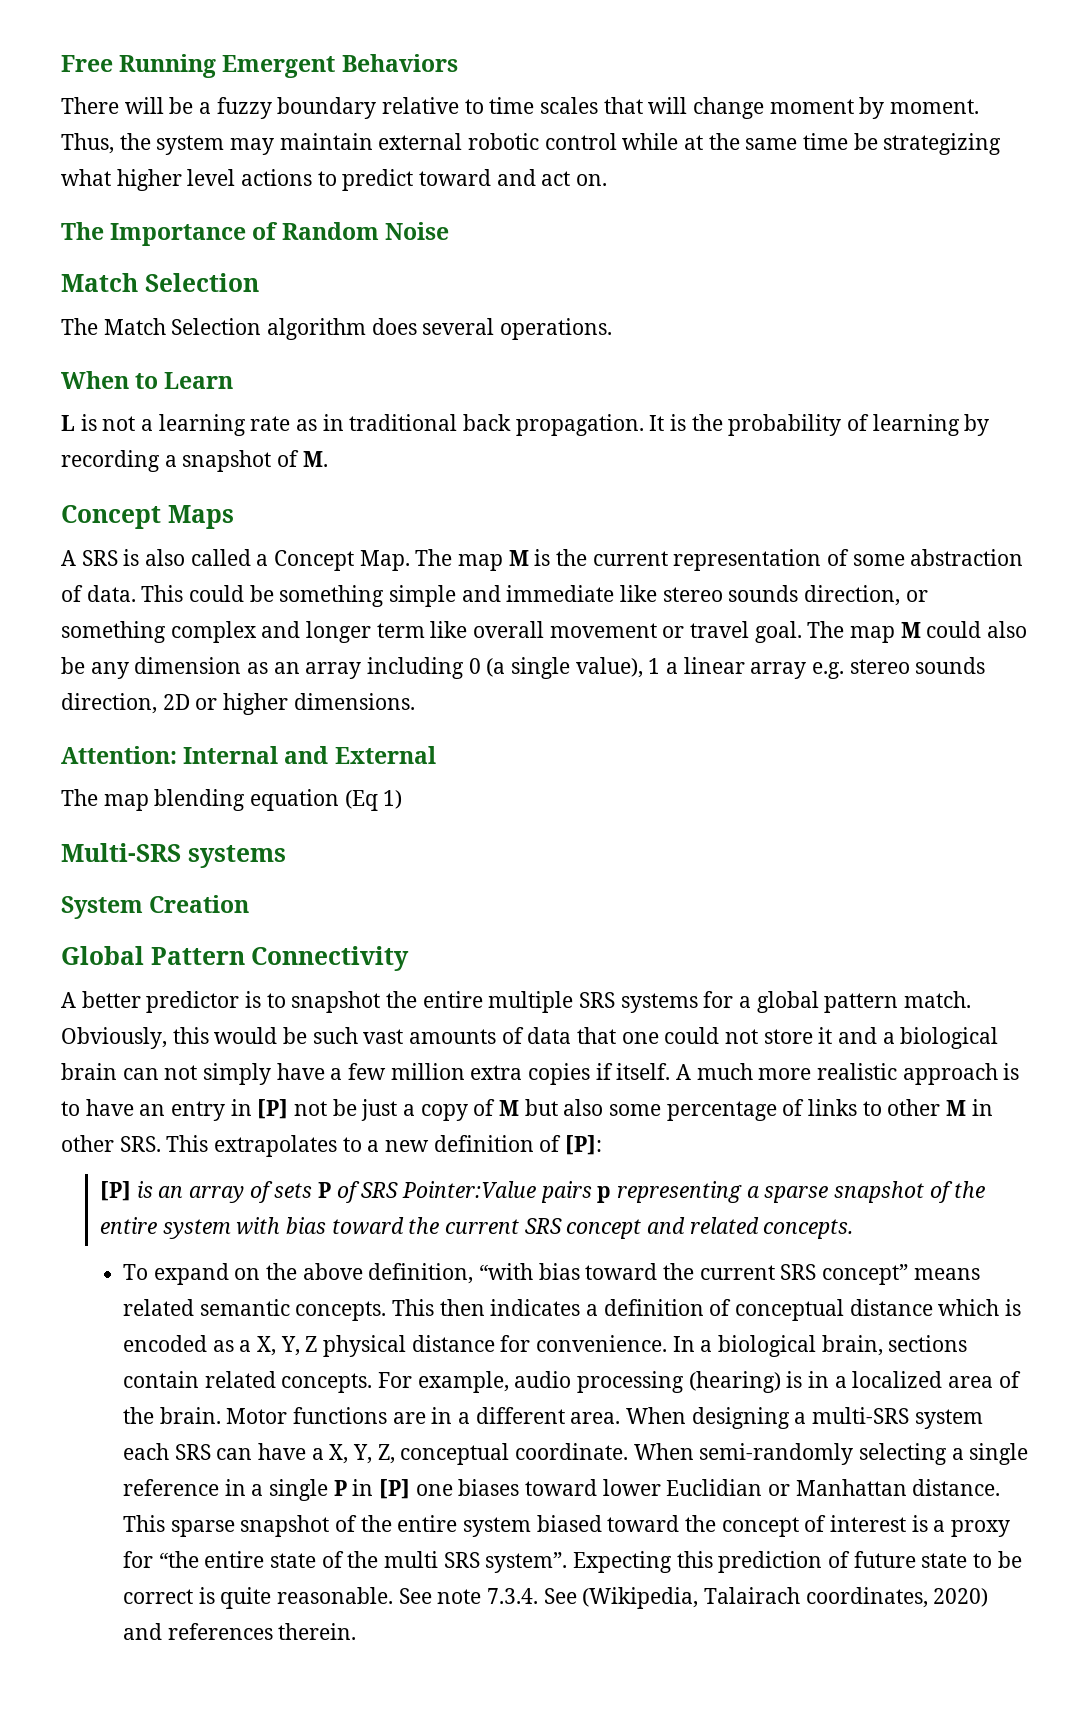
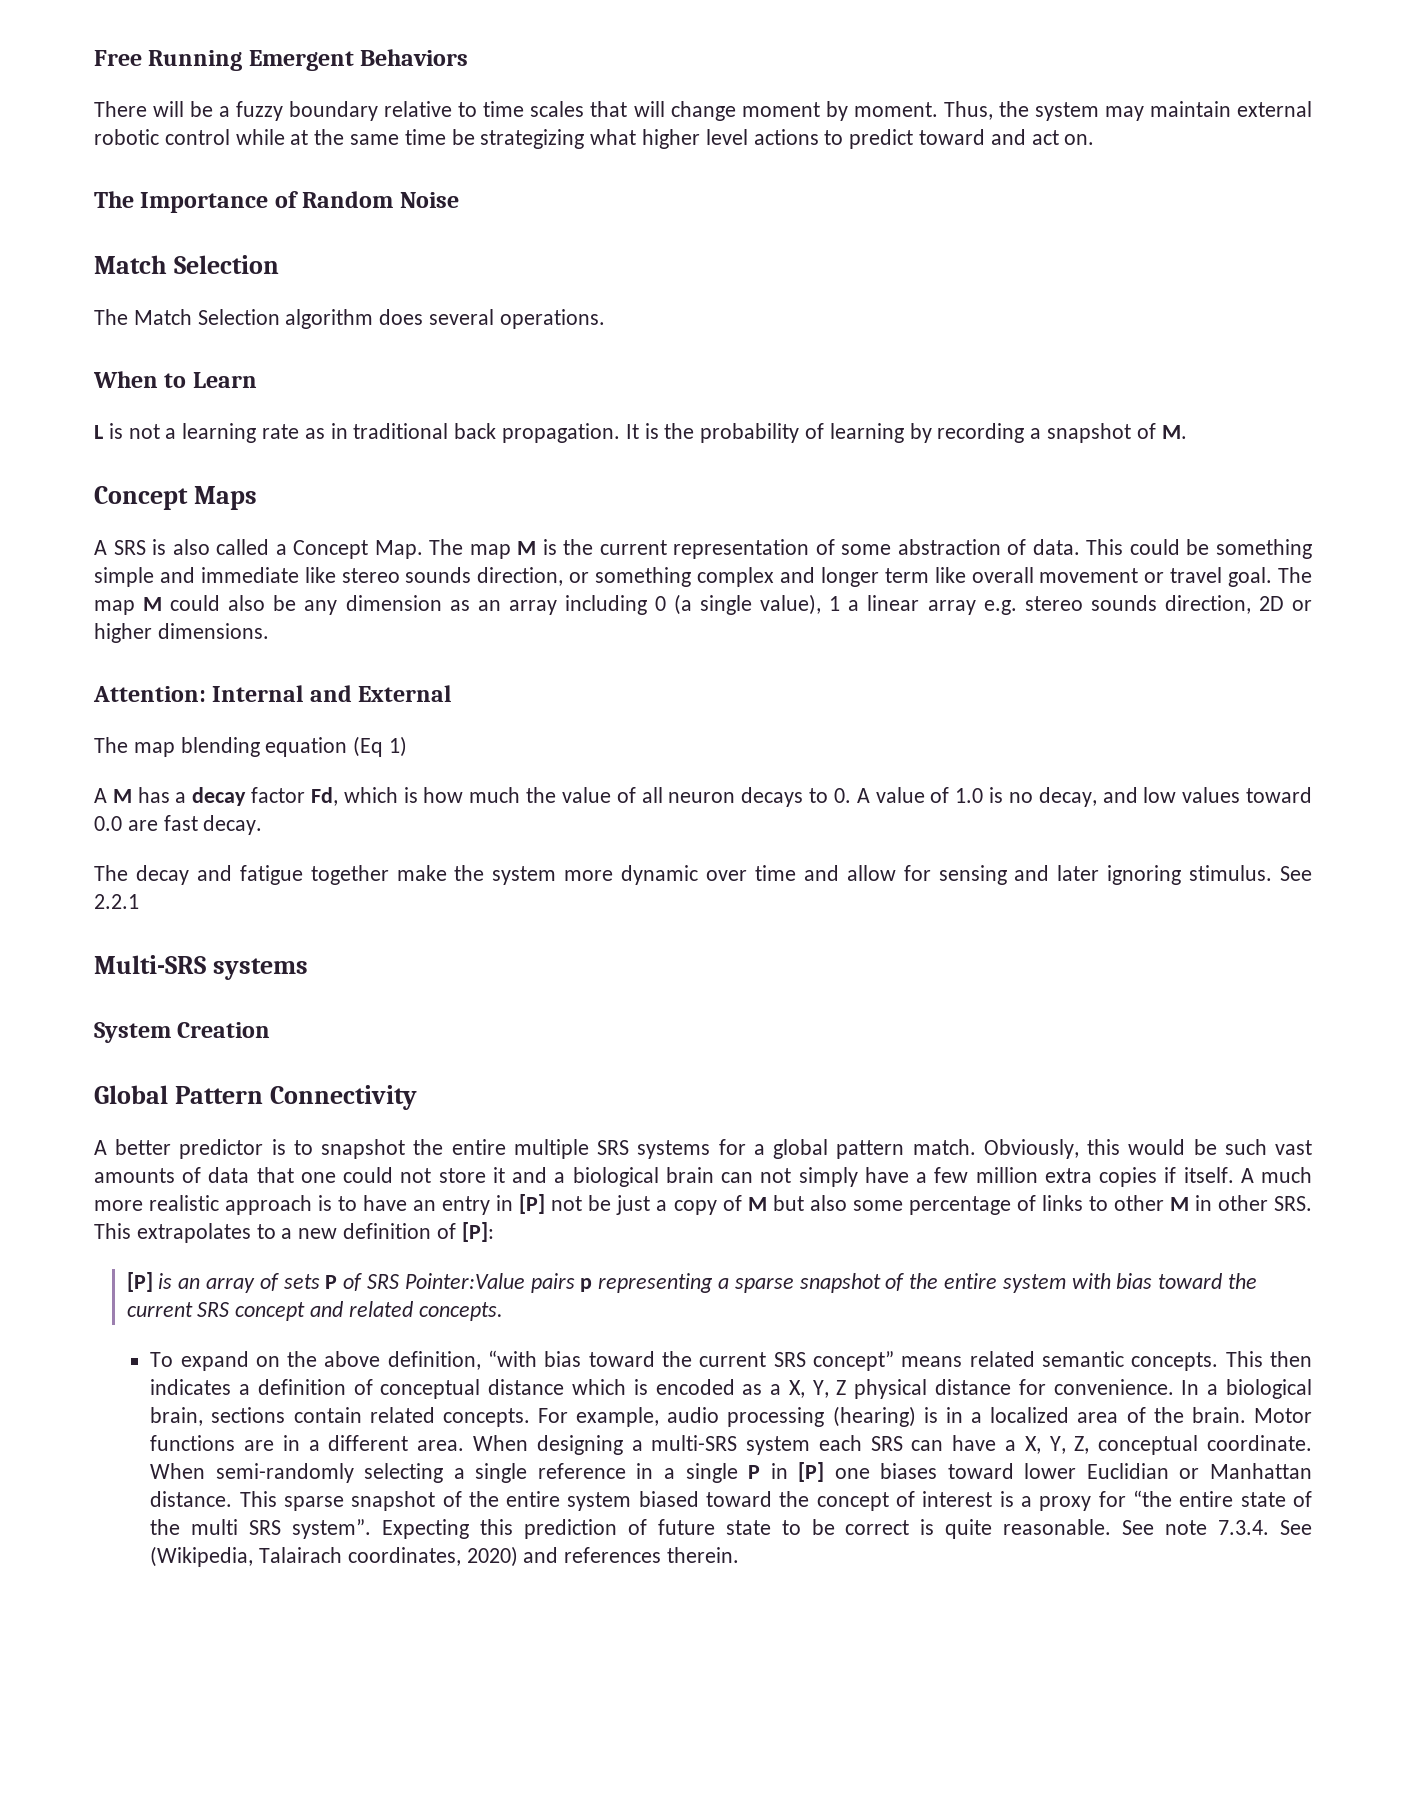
+ A M has a decay factor Fd, which is how much the value of all neuron decays to 0. A value of 1.0 is no decay, and low values toward 0.0 are fast decay.
+ The decay and fatigue together make the system more dynamic over time and allow for sensing and later ignoring stimulus. See 2.2.1

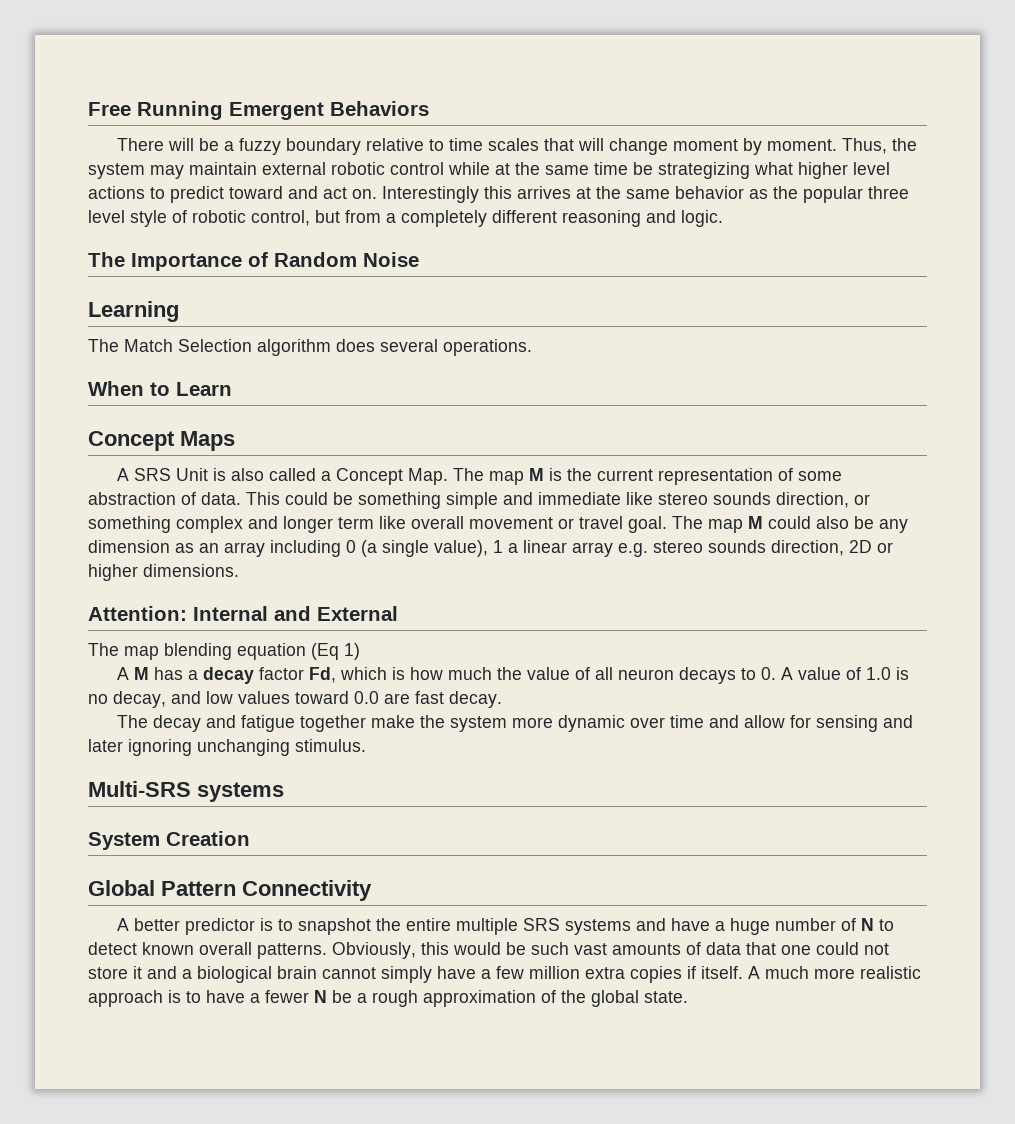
+ Interestingly this arrives at the same behavior as the popular three level style of robotic control, but from a completely different reasoning and logic.
  The Importance of Random Noise
- Match Selection
+ Learning
- L is not a learning rate as in traditional back propagation. It is the probability of learning by recording a snapshot of M.
- A SRS is also called a Concept Map. The map M is the current representation of some abstraction of data.
+ A SRS Unit is also called a Concept Map. The map M is the current representation of some abstraction of data.
- The decay and fatigue together make the system more dynamic over time and allow for sensing and later ignoring stimulus. See 2.2.1
+ The decay and fatigue together make the system more dynamic over time and allow for sensing and later ignoring unchanging stimulus.
- A better predictor is to snapshot the entire multiple SRS systems for a global pattern match.
+ A better predictor is to snapshot the entire multiple SRS systems and have a huge number of N to detect known overall patterns.
- Obviously, this would be such vast amounts of data that one could not store it and a biological brain can not simply have a few million extra copies if itself.
+ Obviously, this would be such vast amounts of data that one could not store it and a biological brain cannot simply have a few million extra copies if itself.
- A much more realistic approach is to have an entry in [P] not be just a copy of M but also some percentage of links to other M in other SRS. This extrapolates to a new definition of [P]:
- [P] is an array of sets P of SRS Pointer:Value pairs p representing a sparse snapshot of the entire system with bias toward the current SRS concept and related concepts.
- To expand on the above definition, “with bias toward the current SRS concept” means related semantic concepts. This then indicates a definition of conceptual distance which is encoded as a X, Y, Z physical distance for convenience. In a biological brain, sections contain related concepts. For example, audio processing (hearing) is in a localized area of the brain. Motor functions are in a different area. When designing a multi-SRS system each SRS can have a X, Y, Z, conceptual coordinate. When semi-randomly selecting a single reference in a single P in [P] one biases toward lower Euclidian or Manhattan distance. This sparse snapshot of the entire system biased toward the concept of interest is a proxy for “the entire state of the multi SRS system”. Expecting this prediction of future state to be correct is quite reasonable. See note 7.3.4. See (Wikipedia, Talairach coordinates, 2020) and references therein.
+ A much more realistic approach is to have a fewer N be a rough approximation of the global state.

